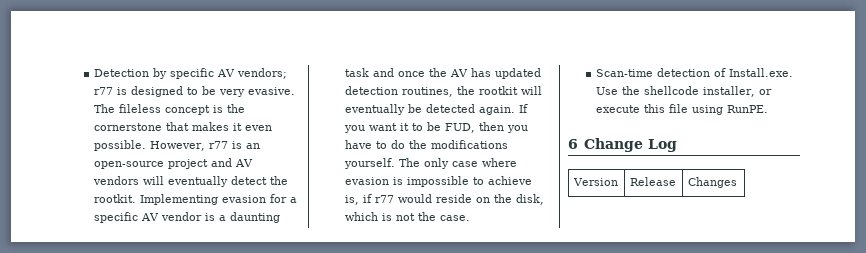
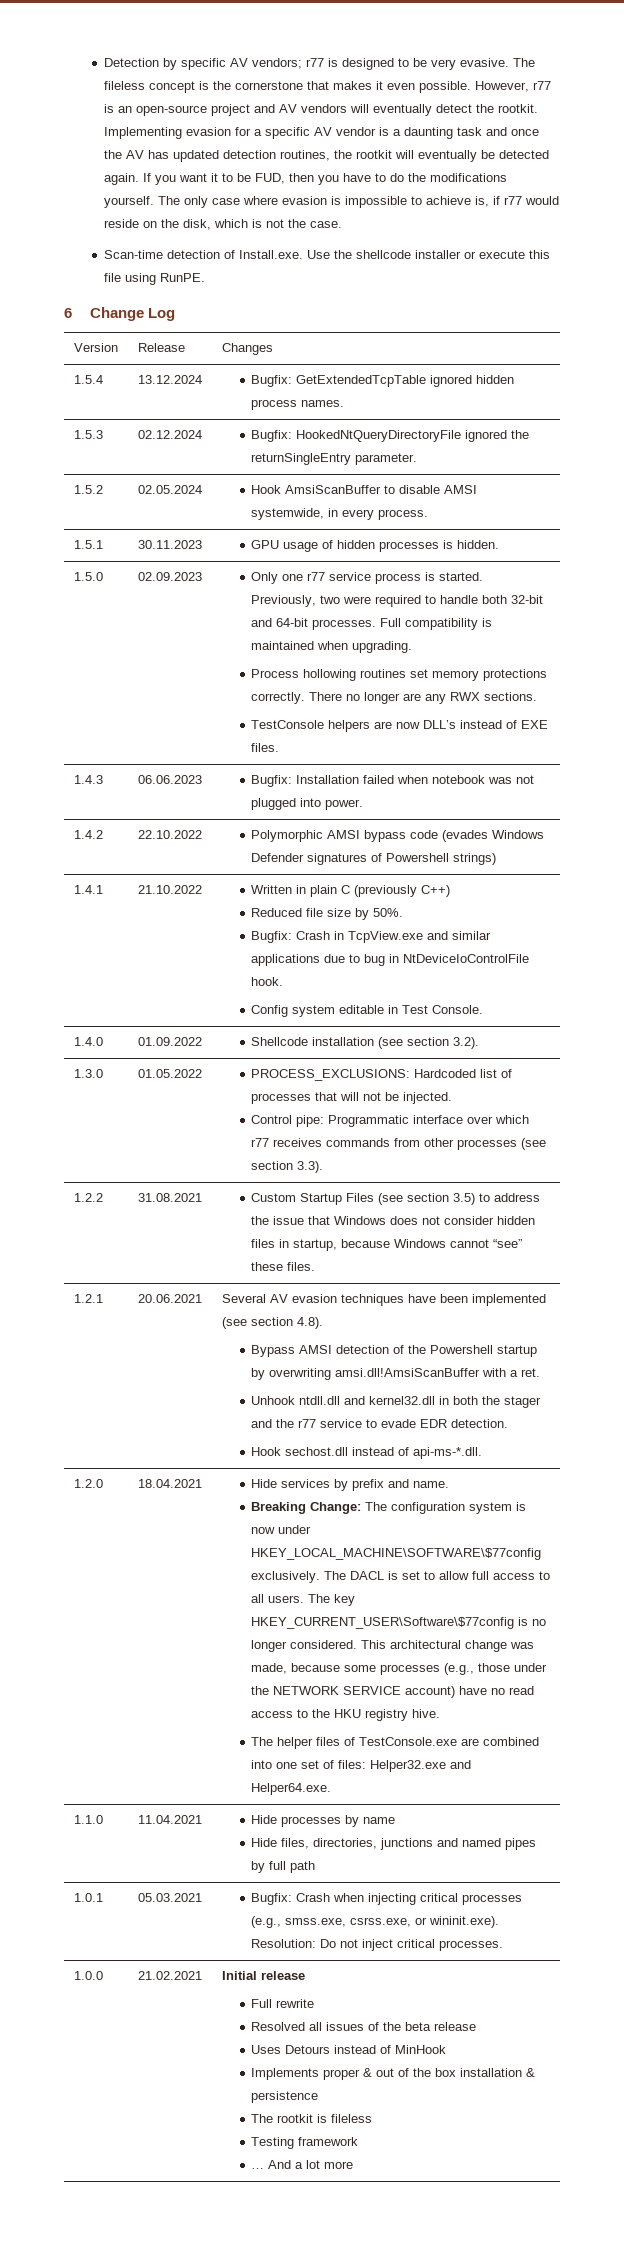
- Scan-time detection of Install.exe. Use the shellcode installer, or execute this file using RunPE.
+ Scan-time detection of Install.exe. Use the shellcode installer or execute this file using RunPE.
+ 1.5.4 | 13.12.2024 | Bugfix: GetExtendedTcpTable ignored hidden process names.
+ 1.5.3 | 02.12.2024 | Bugfix: HookedNtQueryDirectoryFile ignored the returnSingleEntry parameter.
+ 1.5.2 | 02.05.2024 | Hook AmsiScanBuffer to disable AMSI systemwide, in every process.
+ 1.5.1 | 30.11.2023 | GPU usage of hidden processes is hidden.
+ 1.5.0 | 02.09.2023 | Only one r77 service process is started. Previously, two were required to handle both 32-bit and 64-bit processes. Full compatibility is maintained when upgrading.
+ Process hollowing routines set memory protections correctly. There no longer are any RWX sections.
+ TestConsole helpers are now DLL’s instead of EXE files.
+ 1.4.3 | 06.06.2023 | Bugfix: Installation failed when notebook was not plugged into power.
+ 1.4.2 | 22.10.2022 | Polymorphic AMSI bypass code (evades Windows Defender signatures of Powershell strings)
+ 1.4.1 | 21.10.2022 | Written in plain C (previously C++)
+ Reduced file size by 50%.
+ Bugfix: Crash in TcpView.exe and similar applications due to bug in NtDeviceIoControlFile hook.
+ Config system editable in Test Console.
+ 1.4.0 | 01.09.2022 | Shellcode installation (see section 3.2).
+ 1.3.0 | 01.05.2022 | PROCESS_EXCLUSIONS: Hardcoded list of processes that will not be injected.
+ Control pipe: Programmatic interface over which r77 receives commands from other processes (see section 3.3).
+ 1.2.2 | 31.08.2021 | Custom Startup Files (see section 3.5) to address the issue that Windows does not consider hidden files in startup, because Windows cannot “see” these files.
+ 1.2.1 | 20.06.2021 | Several AV evasion techniques have been implemented (see section 4.8).
+ Bypass AMSI detection of the Powershell startup by overwriting amsi.dll!AmsiScanBuffer with a ret.
+ Unhook ntdll.dll and kernel32.dll in both the stager and the r77 service to evade EDR detection.
+ Hook sechost.dll instead of api-ms-*.dll.
+ 1.2.0 | 18.04.2021 | Hide services by prefix and name.
+ Breaking Change: The configuration system is now under HKEY_LOCAL_MACHINE\SOFTWARE\$77config exclusively. The DACL is set to allow full access to all users. The key HKEY_CURRENT_USER\Software\$77config is no longer considered. This architectural change was made, because some processes (e.g., those under the NETWORK SERVICE account) have no read access to the HKU registry hive.
+ The helper files of TestConsole.exe are combined into one set of files: Helper32.exe and Helper64.exe.
+ 1.1.0 | 11.04.2021 | Hide processes by name
+ Hide files, directories, junctions and named pipes by full path
+ 1.0.1 | 05.03.2021 | Bugfix: Crash when injecting critical processes (e.g., smss.exe, csrss.exe, or wininit.exe). Resolution: Do not inject critical processes.
+ 1.0.0 | 21.02.2021 | Initial release
+ Full rewrite
+ Resolved all issues of the beta release
+ Uses Detours instead of MinHook
+ Implements proper & out of the box installation & persistence
+ The rootkit is fileless
+ Testing framework
+ … And a lot more

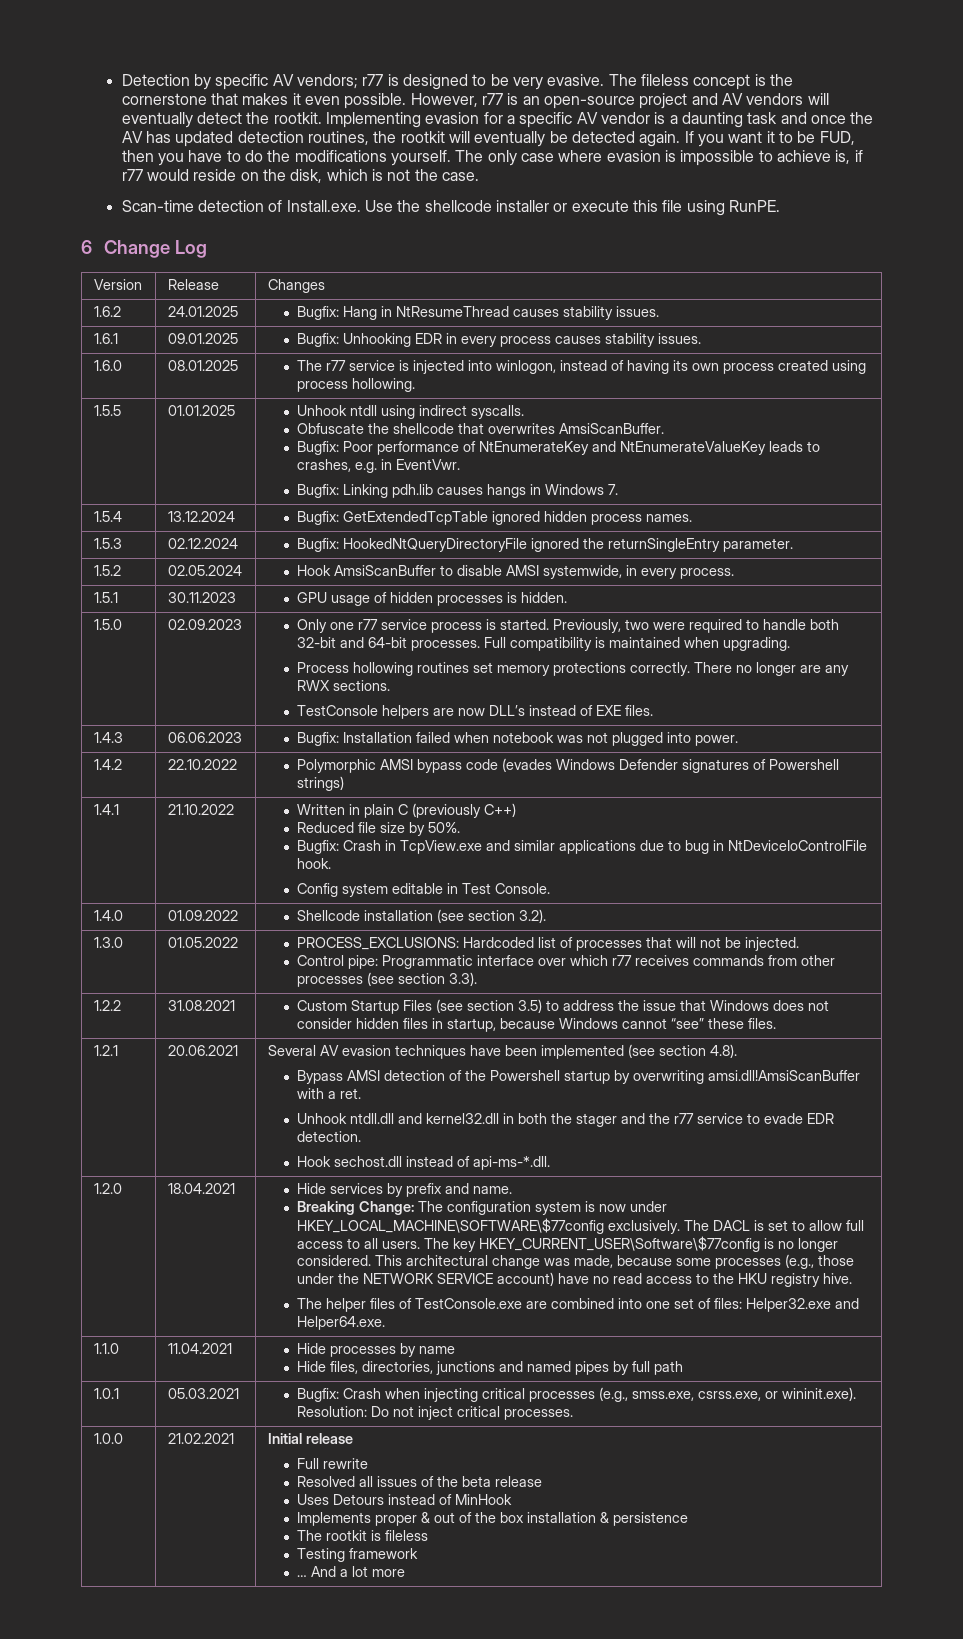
+ 1.6.2 | 24.01.2025 | Bugfix: Hang in NtResumeThread causes stability issues.
+ 1.6.1 | 09.01.2025 | Bugfix: Unhooking EDR in every process causes stability issues.
+ 1.6.0 | 08.01.2025 | The r77 service is injected into winlogon, instead of having its own process created using process hollowing.
+ 1.5.5 | 01.01.2025 | Unhook ntdll using indirect syscalls.
+ Obfuscate the shellcode that overwrites AmsiScanBuffer.
+ Bugfix: Poor performance of NtEnumerateKey and NtEnumerateValueKey leads to crashes, e.g. in EventVwr.
+ Bugfix: Linking pdh.lib causes hangs in Windows 7.

